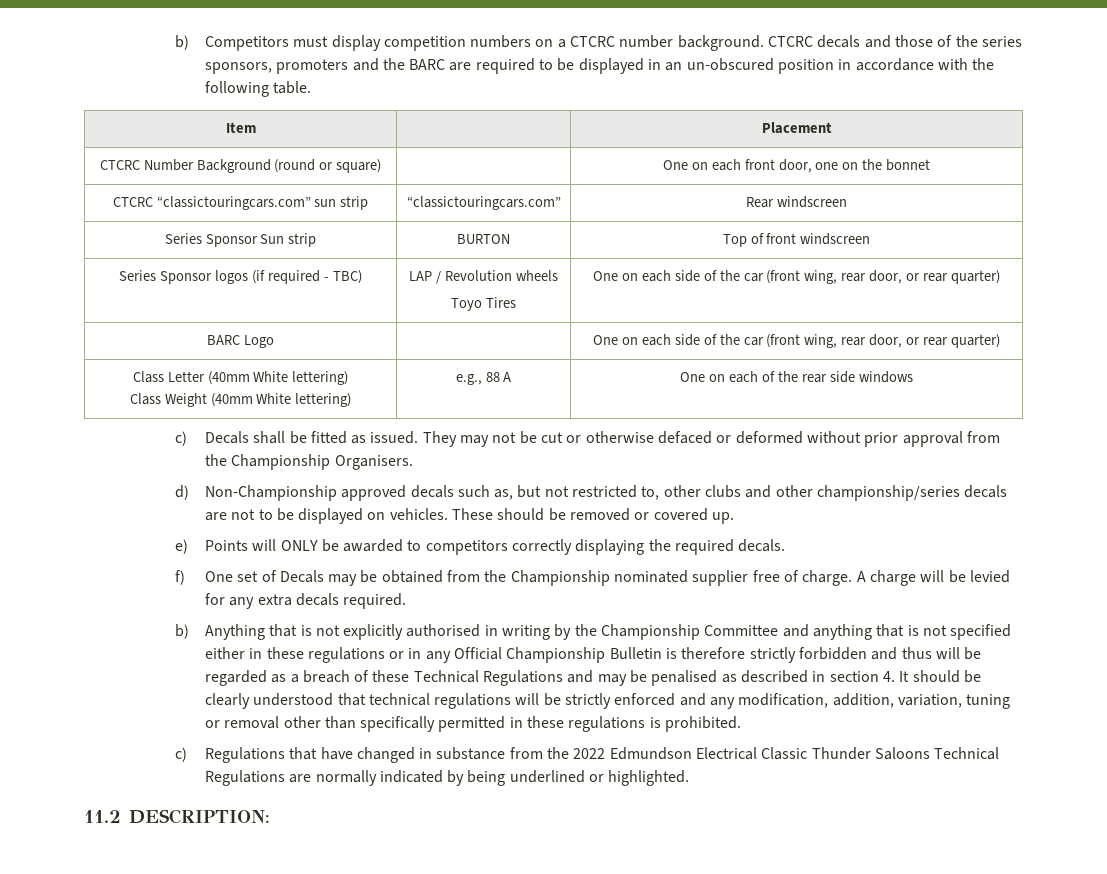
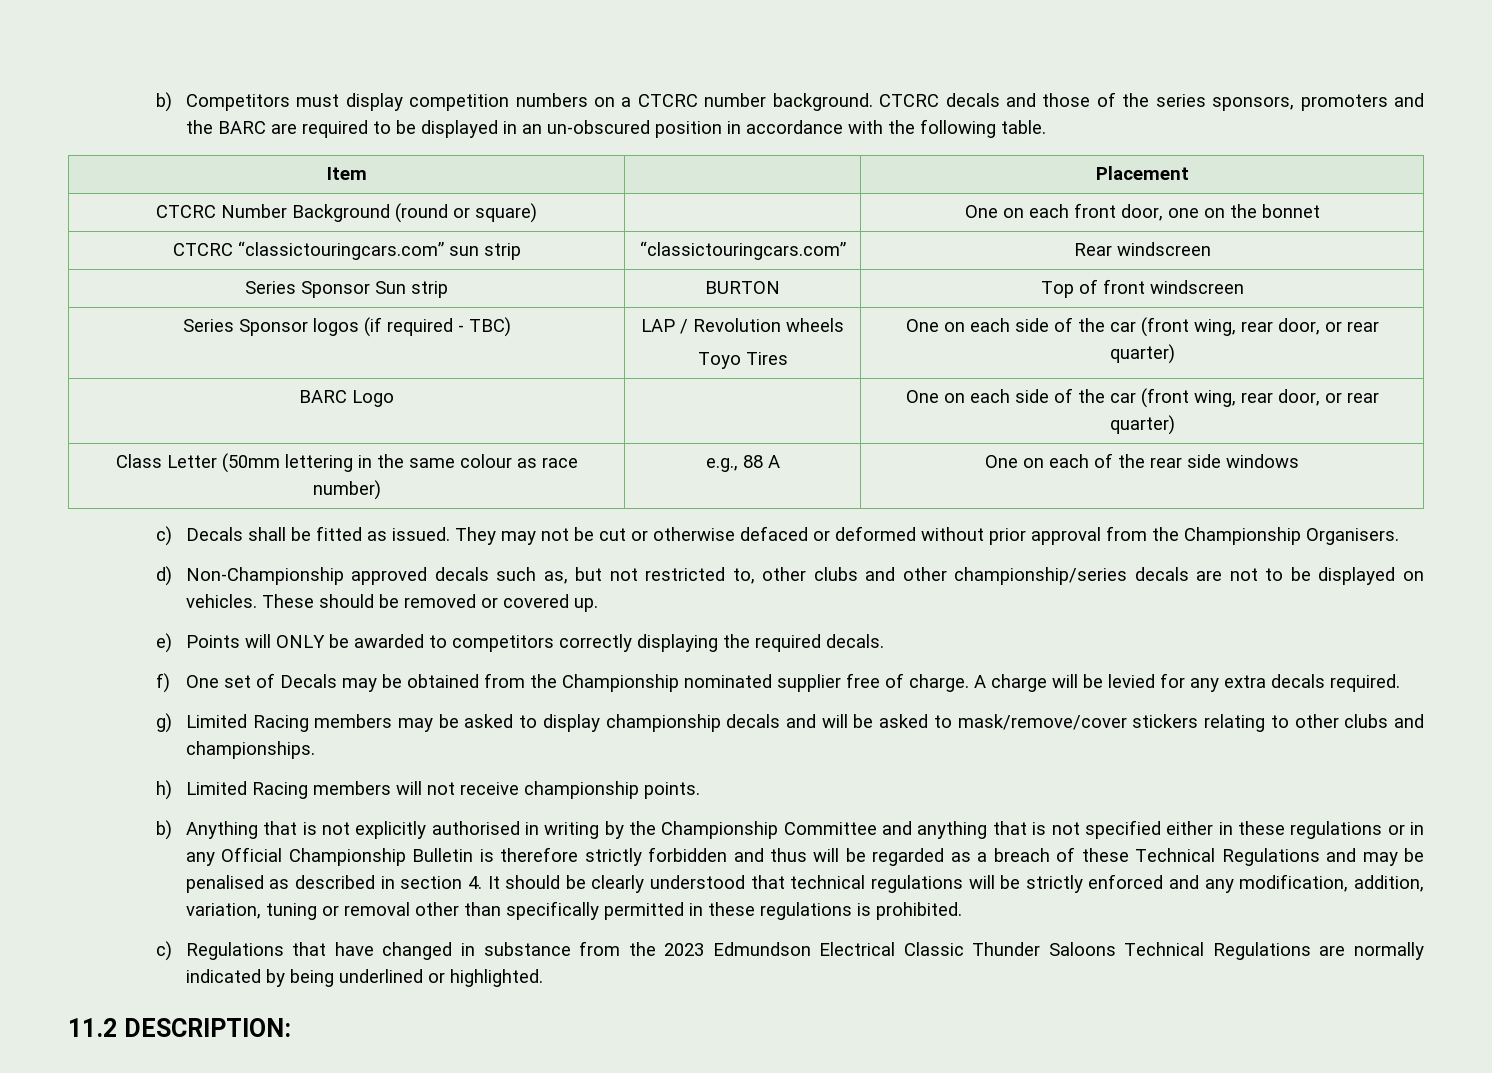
- Class Letter (40mm White lettering)
- Class Weight (40mm White lettering) | e.g., 88 A | One on each of the rear side windows
+ Class Letter (50mm lettering in the same colour as race number) | e.g., 88 A | One on each of the rear side windows
+ g) Limited Racing members may be asked to display championship decals and will be asked to mask/remove/cover stickers relating to other clubs and championships.
+ h) Limited Racing members will not receive championship points.
- c) Regulations that have changed in substance from the 2022 Edmundson Electrical Classic Thunder Saloons Technical Regulations are normally indicated by being underlined or highlighted.
+ c) Regulations that have changed in substance from the 2023 Edmundson Electrical Classic Thunder Saloons Technical Regulations are normally indicated by being underlined or highlighted.

